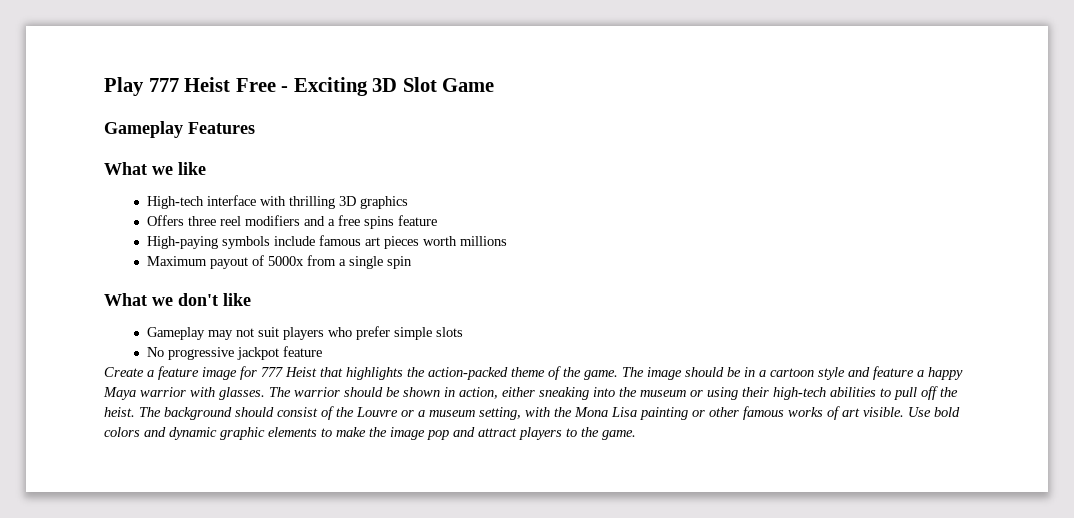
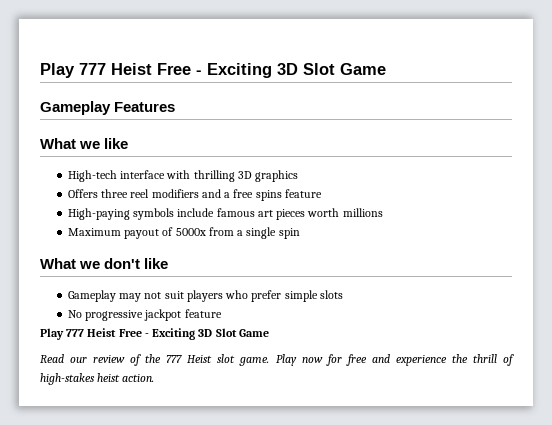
  No progressive jackpot feature
- Create a feature image for 777 Heist that highlights the action-packed theme of the game. The image should be in a cartoon style and feature a happy Maya warrior with glasses. The warrior should be shown in action, either sneaking into the museum or using their high-tech abilities to pull off the heist. The background should consist of the Louvre or a museum setting, with the Mona Lisa painting or other famous works of art visible. Use bold colors and dynamic graphic elements to make the image pop and attract players to the game.
+ Play 777 Heist Free - Exciting 3D Slot Game
+ Read our review of the 777 Heist slot game. Play now for free and experience the thrill of high-stakes heist action.

